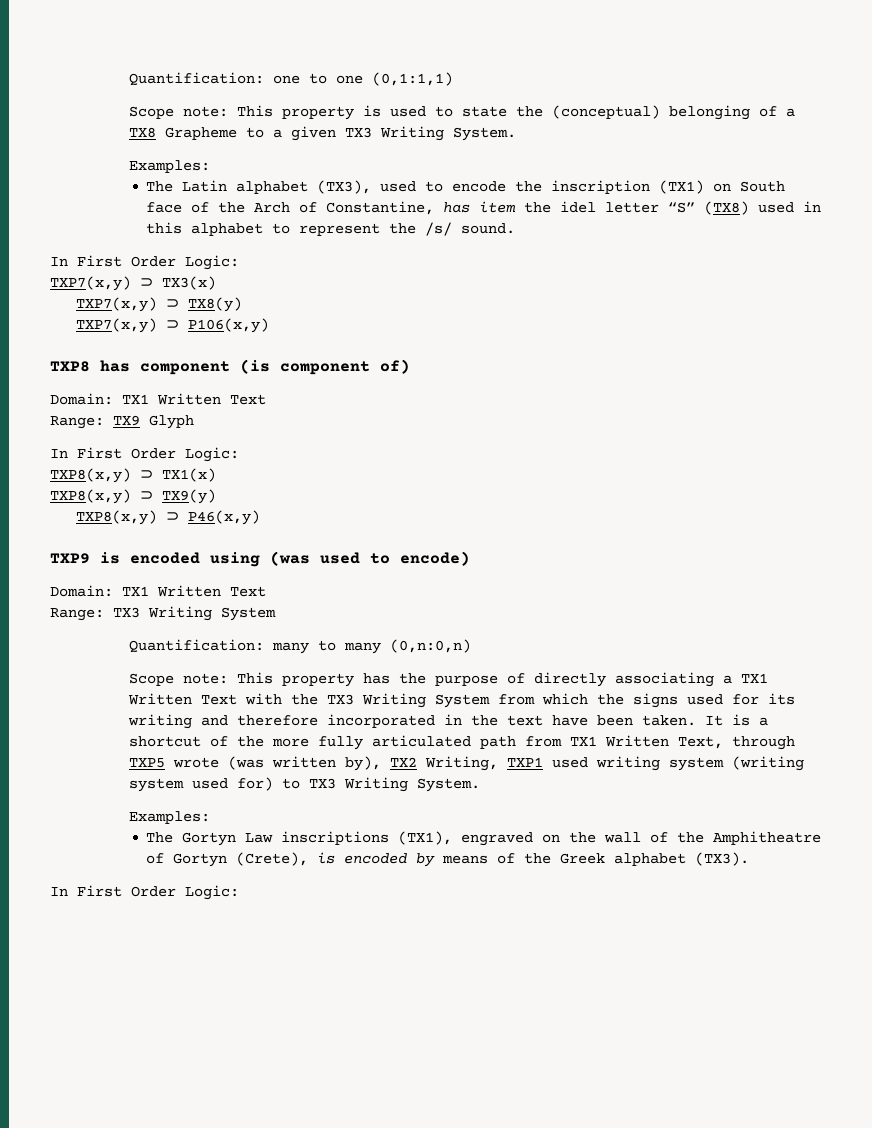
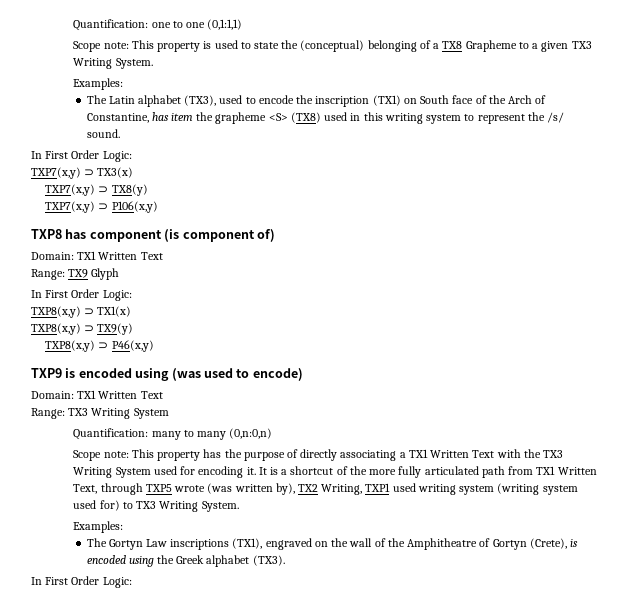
- The Latin alphabet (TX3), used to encode the inscription (TX1) on South face of the Arch of Constantine, has item the idel letter “S” (TX8) used in this alphabet to represent the /s/ sound.
+ The Latin alphabet (TX3), used to encode the inscription (TX1) on South face of the Arch of Constantine, has item the grapheme <S> (TX8) used in this writing system to represent the /s/ sound.
- Scope note: This property has the purpose of directly associating a TX1 Written Text with the TX3 Writing System from which the signs used for its writing and therefore incorporated in the text have been taken.
+ Scope note: This property has the purpose of directly associating a TX1 Written Text with the TX3 Writing System used for encoding it.
- The Gortyn Law inscriptions (TX1), engraved on the wall of the Amphitheatre of Gortyn (Crete), is encoded by means of the Greek alphabet (TX3).
+ The Gortyn Law inscriptions (TX1), engraved on the wall of the Amphitheatre of Gortyn (Crete), is encoded using the Greek alphabet (TX3).

